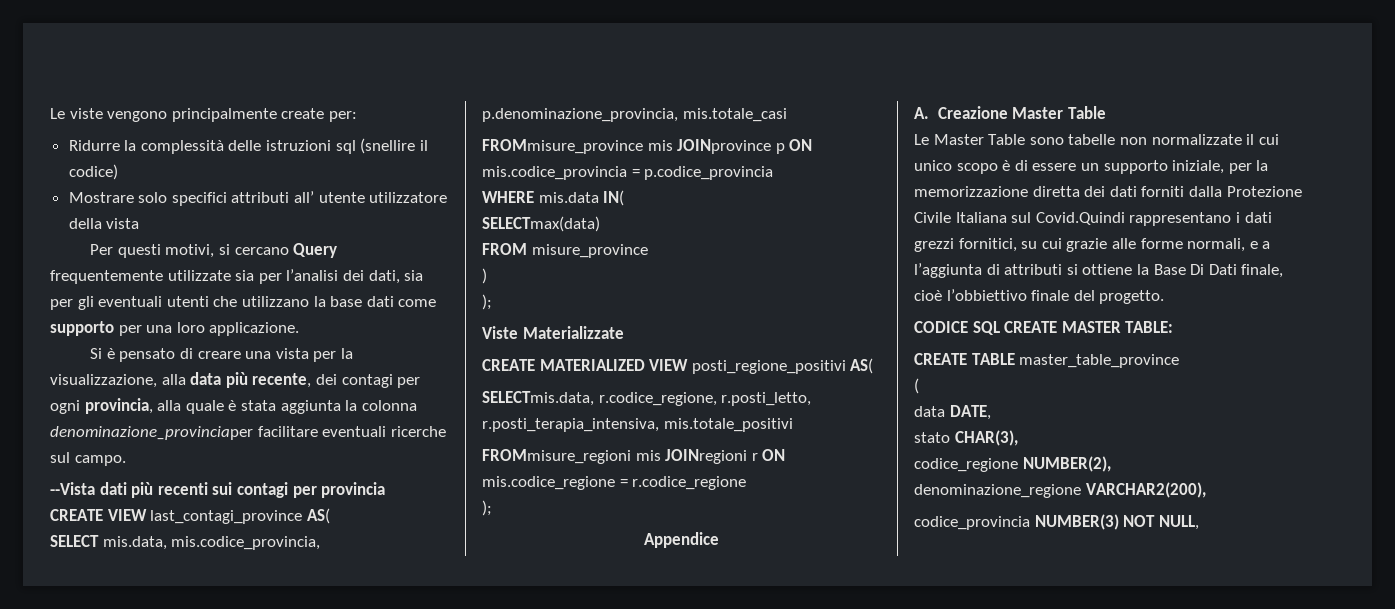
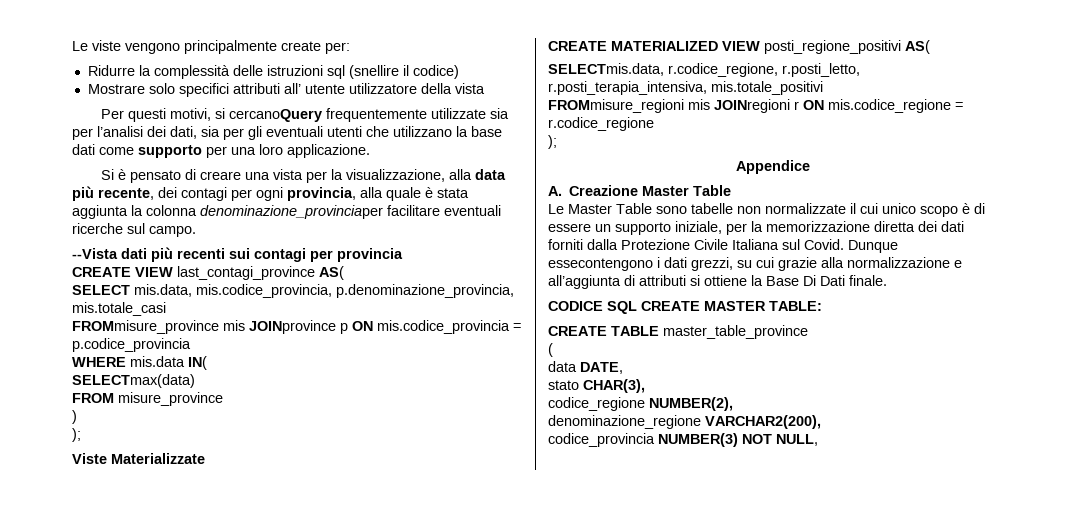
- Per questi motivi, si cercano Query frequentemente utilizzate sia per l’analisi dei dati, sia per gli eventuali utenti che utilizzano la base dati come supporto per una loro applicazione.
+ Per questi motivi, si cercanoQuery frequentemente utilizzate sia per l’analisi dei dati, sia per gli eventuali utenti che utilizzano la base dati come supporto per una loro applicazione.
- Le Master Table sono tabelle non normalizzate il cui unico scopo è di essere un supporto iniziale, per la memorizzazione diretta dei dati forniti dalla Protezione Civile Italiana sul Covid.Quindi rappresentano i dati grezzi fornitici, su cui grazie alle forme normali, e a l’aggiunta di attributi si ottiene la Base Di Dati finale, cioè l’obbiettivo finale del progetto.
+ Le Master Table sono tabelle non normalizzate il cui unico scopo è di essere un supporto iniziale, per la memorizzazione diretta dei dati forniti dalla Protezione Civile Italiana sul Covid. Dunque essecontengono i dati grezzi, su cui grazie alla normalizzazione e all’aggiunta di attributi si ottiene la Base Di Dati finale.

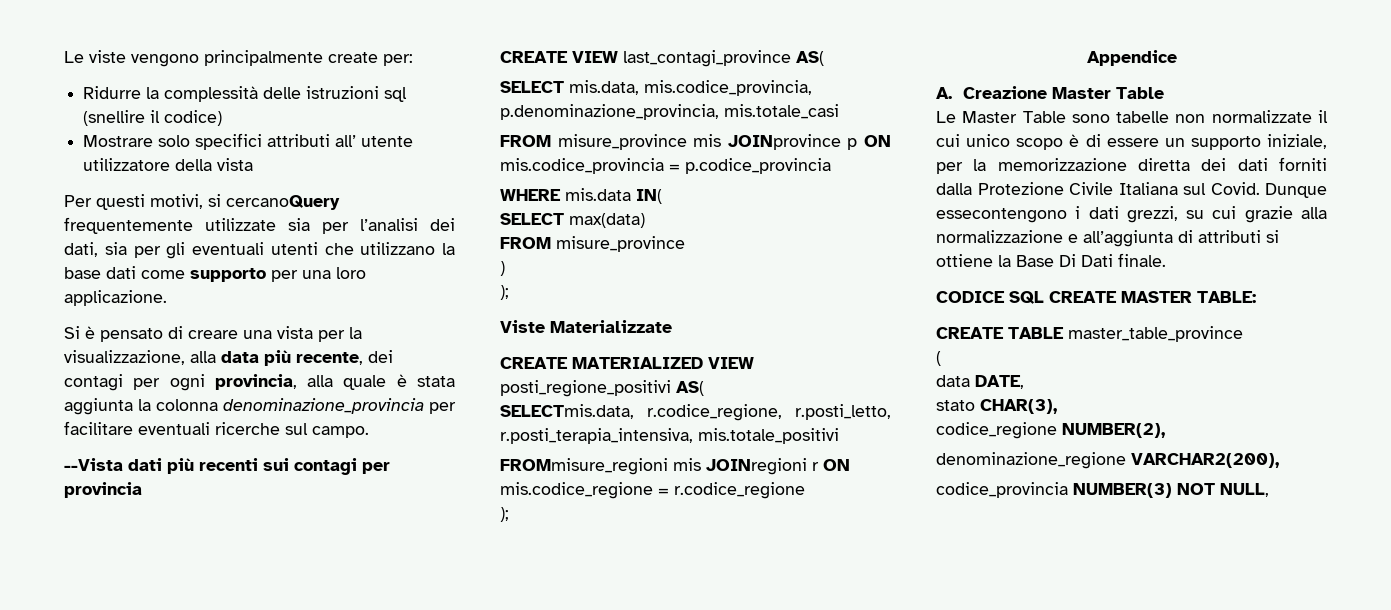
- Si è pensato di creare una vista per la visualizzazione, alla data più recente, dei contagi per ogni provincia, alla quale è stata aggiunta la colonna denominazione_provinciaper facilitare eventuali ricerche sul campo.
+ Si è pensato di creare una vista per la visualizzazione, alla data più recente, dei contagi per ogni provincia, alla quale è stata aggiunta la colonna denominazione_provincia per facilitare eventuali ricerche sul campo.
- FROMmisure_province mis JOINprovince p ON mis.codice_provincia = p.codice_provincia
+ FROM misure_province mis JOINprovince p ON mis.codice_provincia = p.codice_provincia
- SELECTmax(data)
+ SELECT max(data)

